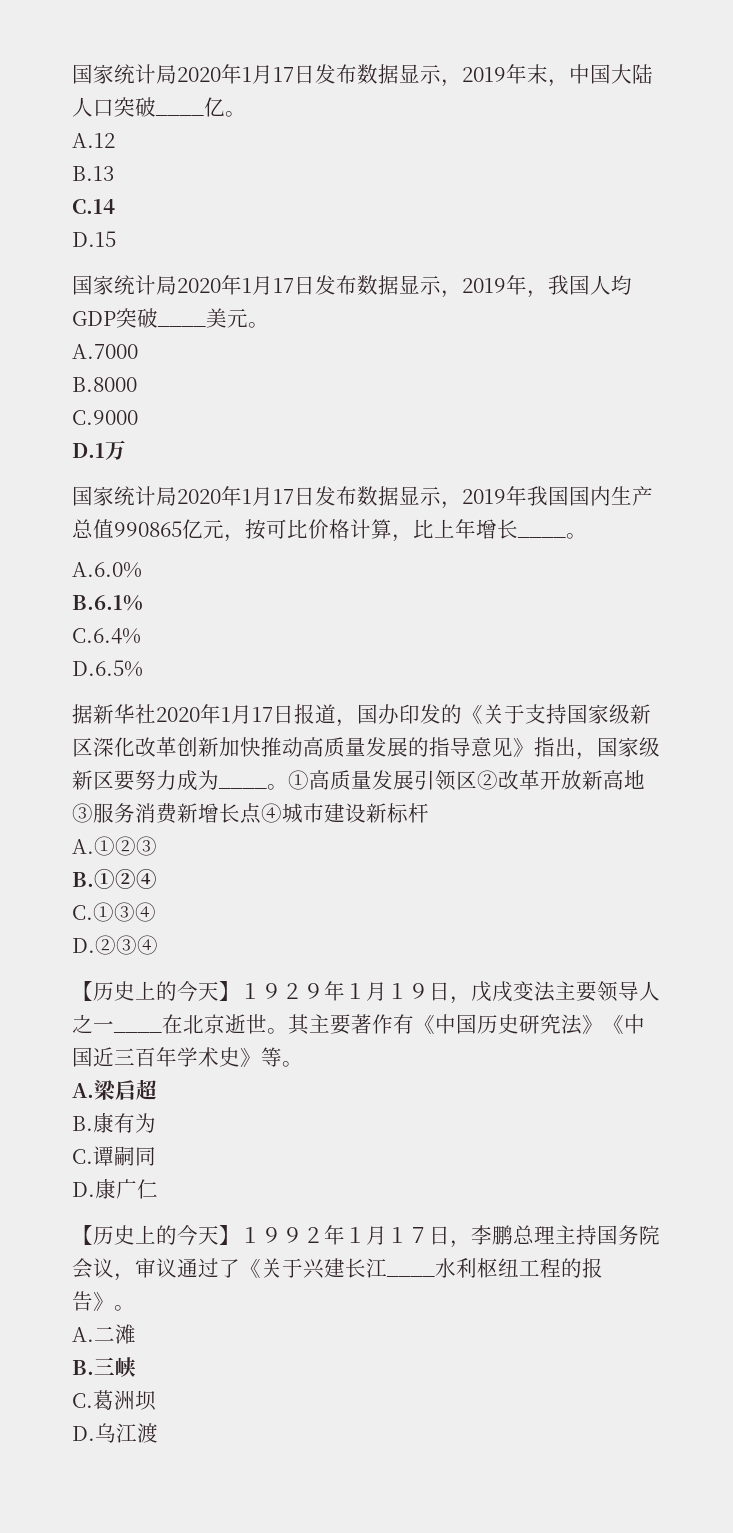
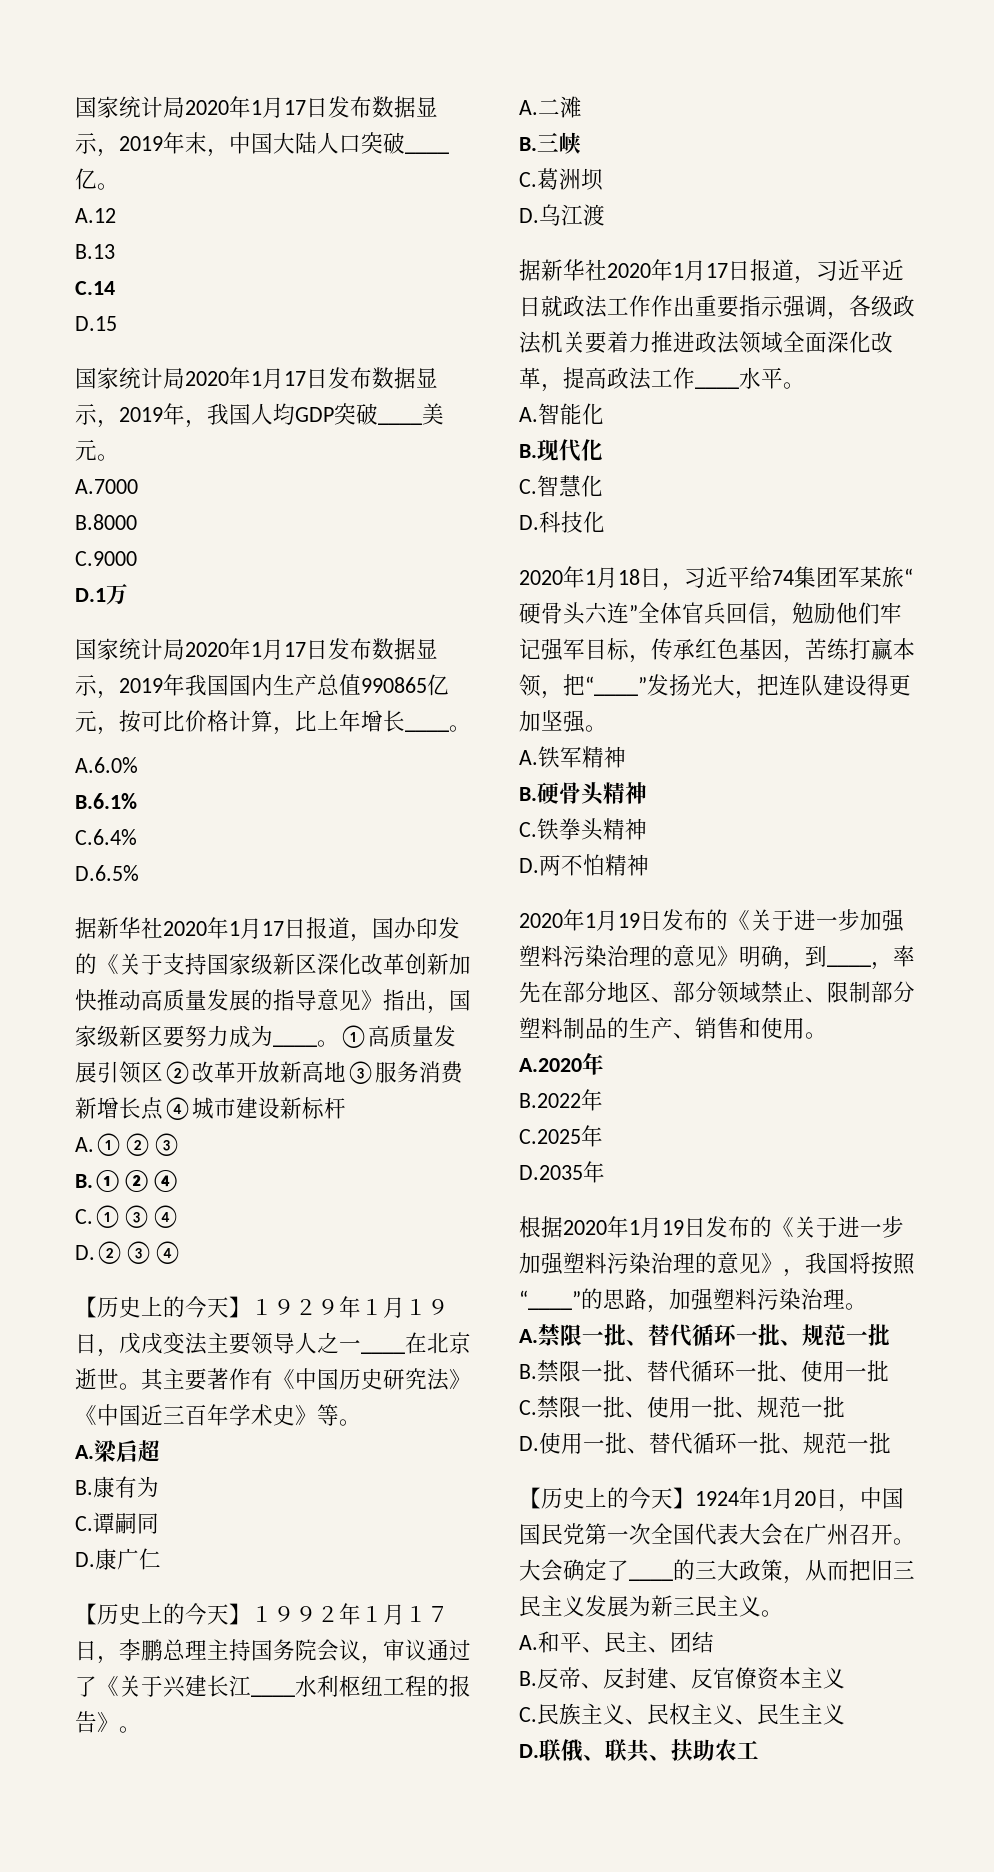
+ 据新华社2020年1月17日报道，习近平近日就政法工作作出重要指示强调，各级政法机关要着力推进政法领域全面深化改革，提高政法工作____水平。
+ A.智能化
+ B.现代化
+ C.智慧化
+ D.科技化
+ 2020年1月18日，习近平给74集团军某旅“硬骨头六连”全体官兵回信，勉励他们牢记强军目标，传承红色基因，苦练打赢本领，把“____”发扬光大，把连队建设得更加坚强。
+ A.铁军精神
+ B.硬骨头精神
+ C.铁拳头精神
+ D.两不怕精神
+ 2020年1月19日发布的《关于进一步加强塑料污染治理的意见》明确，到____，率先在部分地区、部分领域禁止、限制部分塑料制品的生产、销售和使用。
+ A.2020年
+ B.2022年
+ C.2025年
+ D.2035年
+ 根据2020年1月19日发布的《关于进一步加强塑料污染治理的意见》，我国将按照“____”的思路，加强塑料污染治理。
+ A.禁限一批、替代循环一批、规范一批
+ B.禁限一批、替代循环一批、使用一批
+ C.禁限一批、使用一批、规范一批
+ D.使用一批、替代循环一批、规范一批
+ 【历史上的今天】1924年1月20日，中国国民党第一次全国代表大会在广州召开。大会确定了____的三大政策，从而把旧三民主义发展为新三民主义。
+ A.和平、民主、团结
+ B.反帝、反封建、反官僚资本主义
+ C.民族主义、民权主义、民生主义
+ D.联俄、联共、扶助农工

